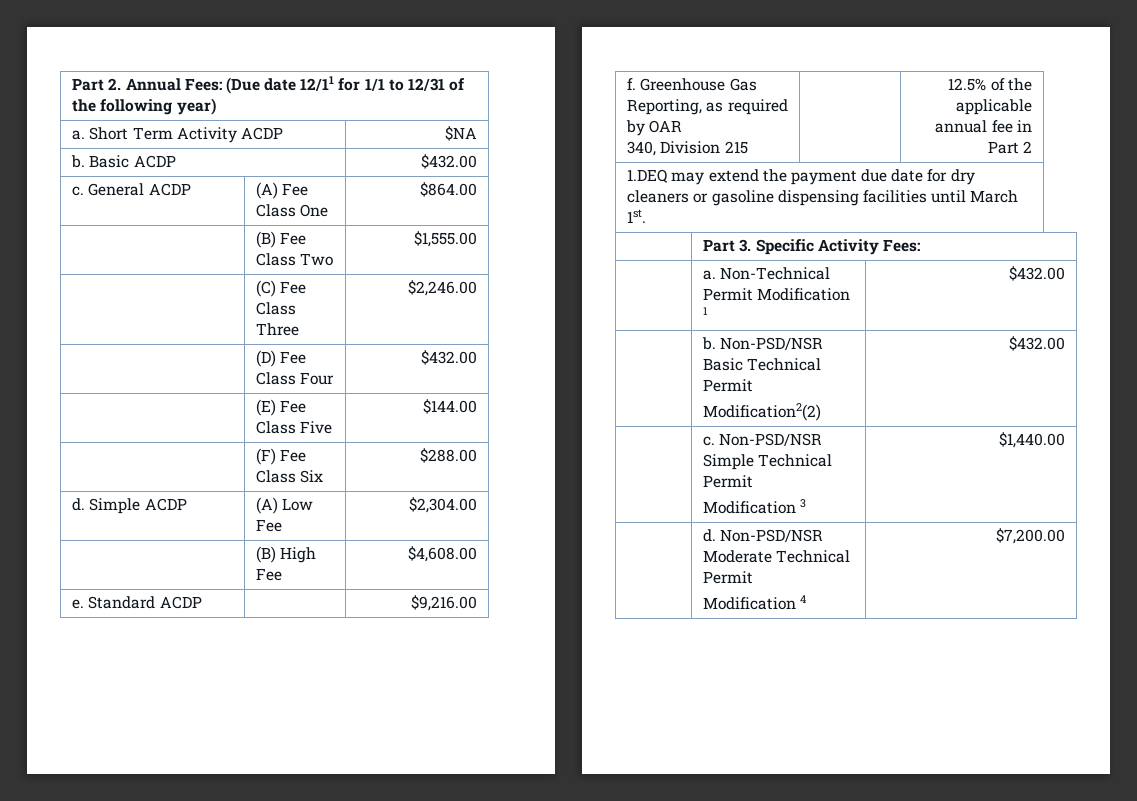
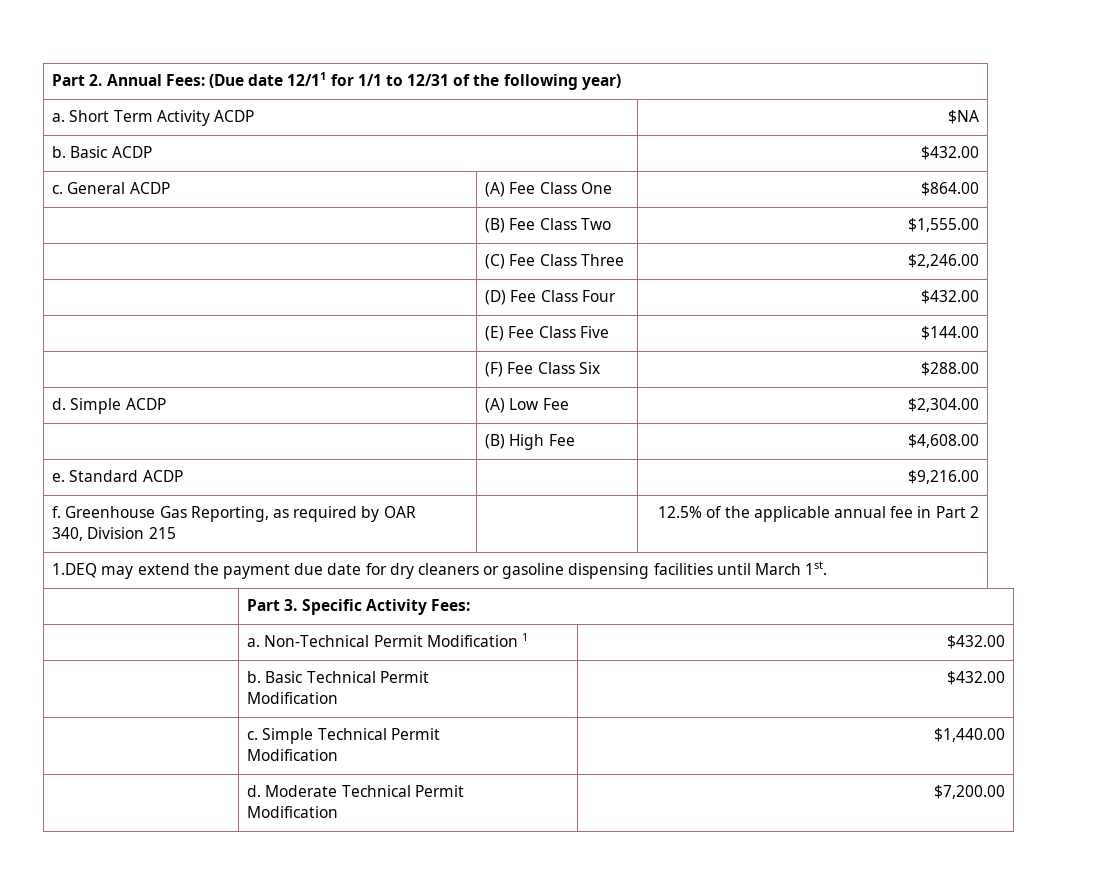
- | b. Non-PSD/NSR Basic Technical Permit
- Modification2(2) | $432.00
+ | b. Basic Technical Permit
+ Modification | $432.00
- | c. Non-PSD/NSR Simple Technical Permit
- Modification 3 | $1,440.00
+ | c. Simple Technical Permit
+ Modification | $1,440.00
- | d. Non-PSD/NSR Moderate Technical Permit
- Modification 4 | $7,200.00
+ | d. Moderate Technical Permit
+ Modification | $7,200.00

